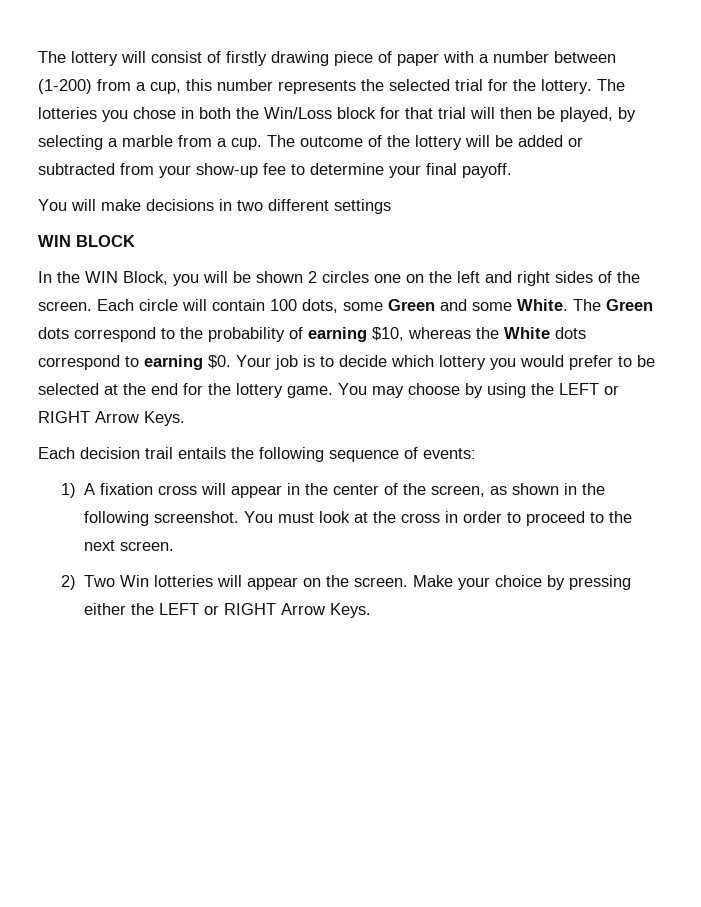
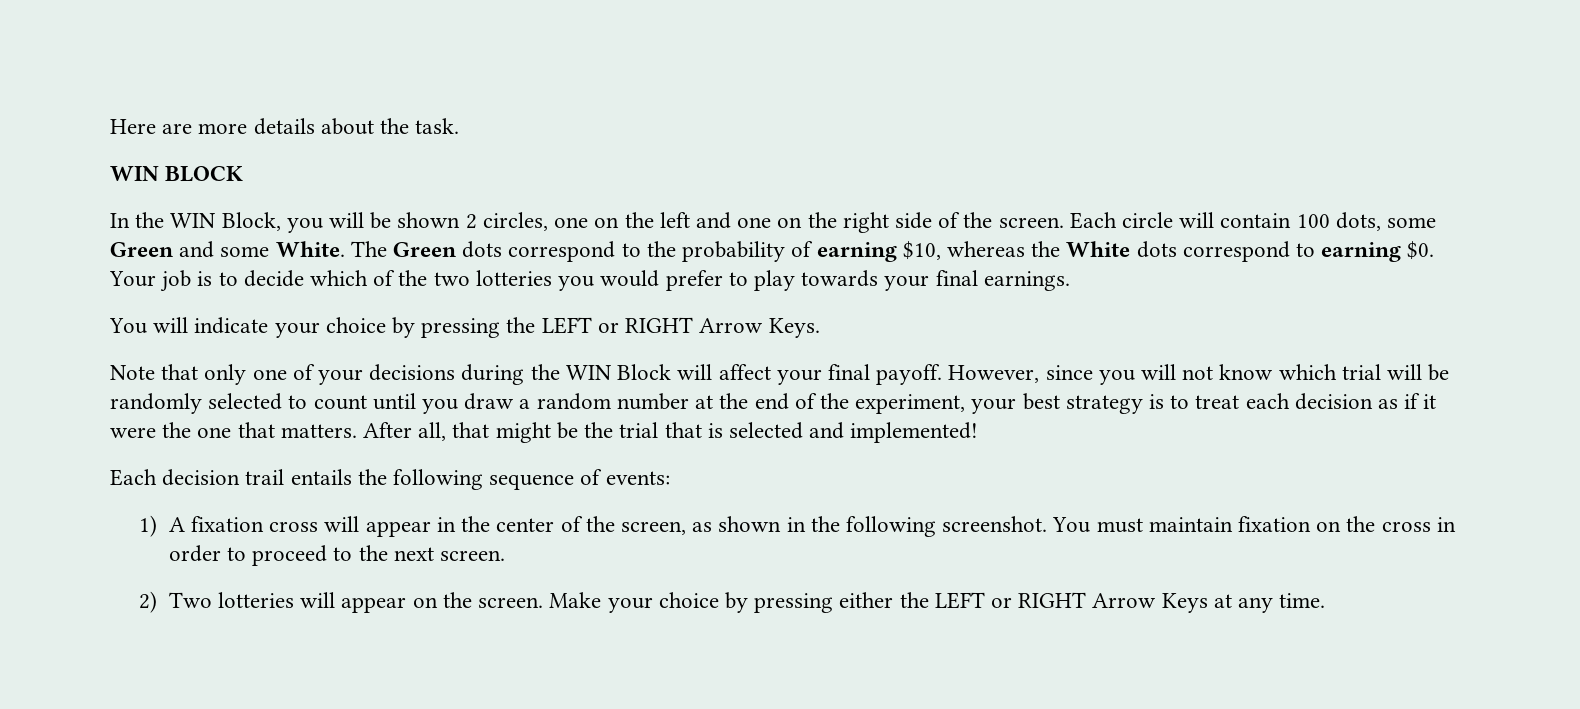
- The lottery will consist of firstly drawing piece of paper with a number between (1-200) from a cup, this number represents the selected trial for the lottery. The lotteries you chose in both the Win/Loss block for that trial will then be played, by selecting a marble from a cup. The outcome of the lottery will be added or subtracted from your show-up fee to determine your final payoff.
- You will make decisions in two different settings
+ Here are more details about the task.
- In the WIN Block, you will be shown 2 circles one on the left and right sides of the screen.
+ In the WIN Block, you will be shown 2 circles, one on the left and one on the right side of the screen.
- Your job is to decide which lottery you would prefer to be selected at the end for the lottery game. You may choose by using the LEFT or RIGHT Arrow Keys.
+ Your job is to decide which of the two lotteries you would prefer to play towards your final earnings.
+ You will indicate your choice by pressing the LEFT or RIGHT Arrow Keys.
+ Note that only one of your decisions during the WIN Block will affect your final payoff. However, since you will not know which trial will be randomly selected to count until you draw a random number at the end of the experiment, your best strategy is to treat each decision as if it were the one that matters. After all, that might be the trial that is selected and implemented!
- You must look at the cross in order to proceed to the next screen.
+ You must maintain fixation on the cross in order to proceed to the next screen.
- 2) Two Win lotteries will appear on the screen.
+ 2) Two lotteries will appear on the screen.
- Make your choice by pressing either the LEFT or RIGHT Arrow Keys.
+ Make your choice by pressing either the LEFT or RIGHT Arrow Keys at any time.

